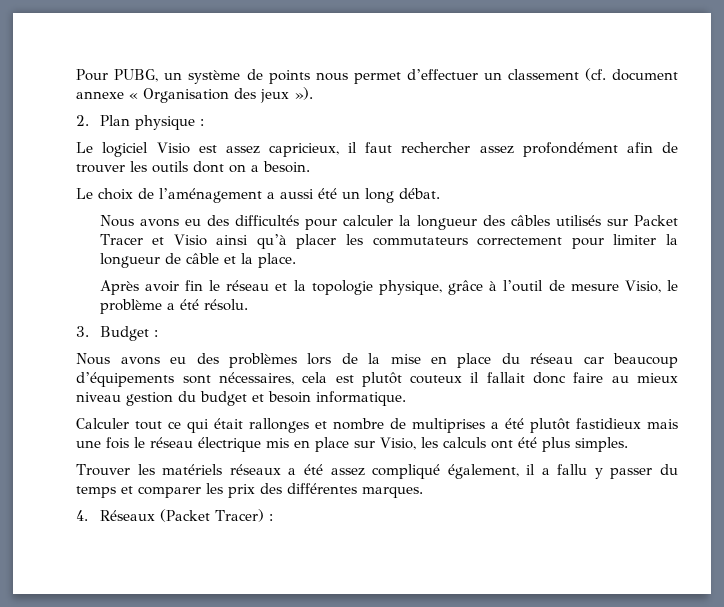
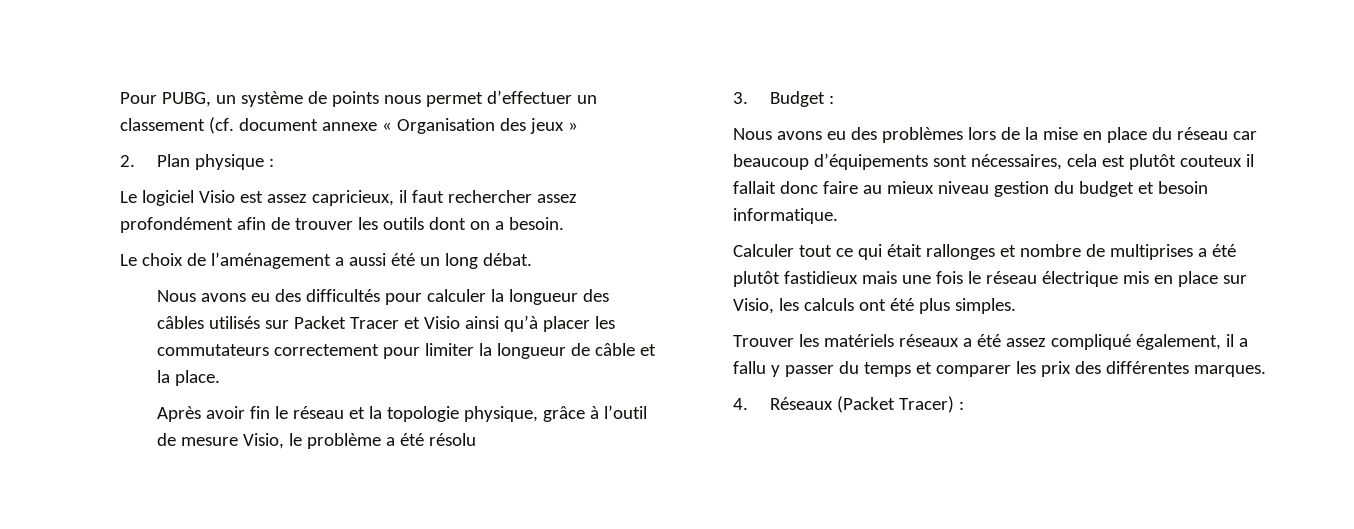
- Pour PUBG, un système de points nous permet d’effectuer un classement (cf. document annexe « Organisation des jeux »).
+ Pour PUBG, un système de points nous permet d’effectuer un classement (cf. document annexe « Organisation des jeux »
- Après avoir fin le réseau et la topologie physique, grâce à l’outil de mesure Visio, le problème a été résolu.
+ Après avoir fin le réseau et la topologie physique, grâce à l’outil de mesure Visio, le problème a été résolu

